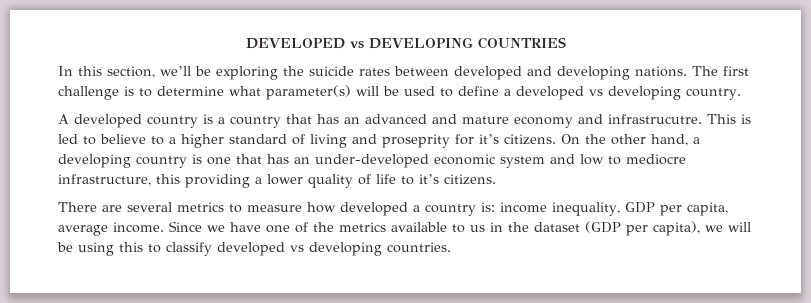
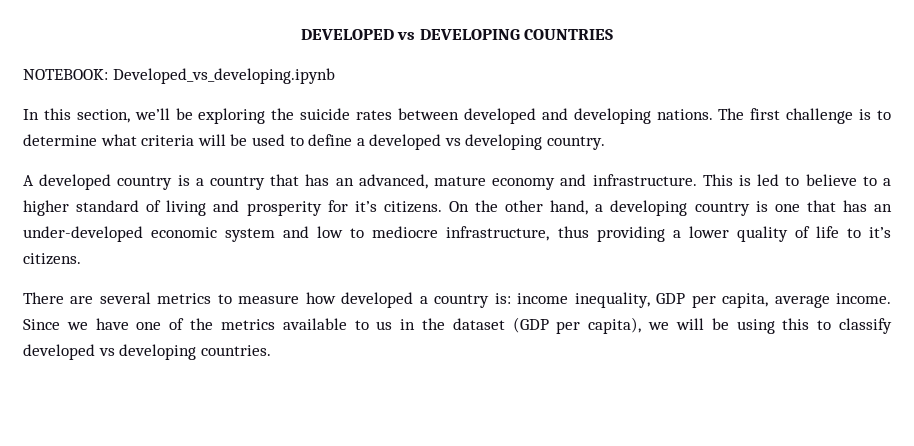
+ NOTEBOOK: Developed_vs_developing.ipynb
- The first challenge is to determine what parameter(s) will be used to define a developed vs developing country.
+ The first challenge is to determine what criteria will be used to define a developed vs developing country.
- A developed country is a country that has an advanced and mature economy and infrastrucutre.
+ A developed country is a country that has an advanced, mature economy and infrastructure.
- This is led to believe to a higher standard of living and proseprity for it’s citizens.
+ This is led to believe to a higher standard of living and prosperity for it’s citizens.
- On the other hand, a developing country is one that has an under-developed economic system and low to mediocre infrastructure, this providing a lower quality of life to it’s citizens.
+ On the other hand, a developing country is one that has an under-developed economic system and low to mediocre infrastructure, thus providing a lower quality of life to it’s citizens.

